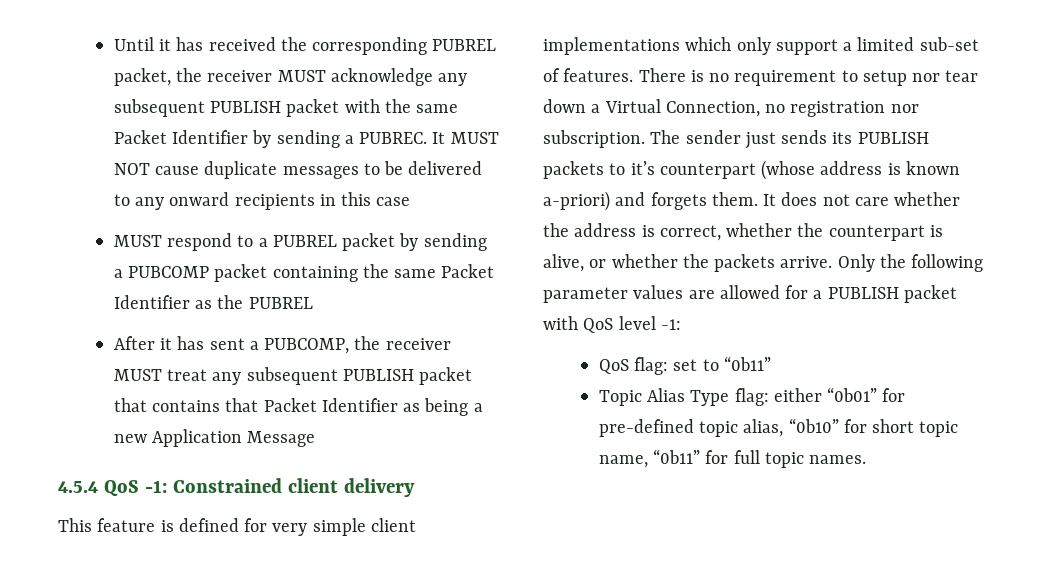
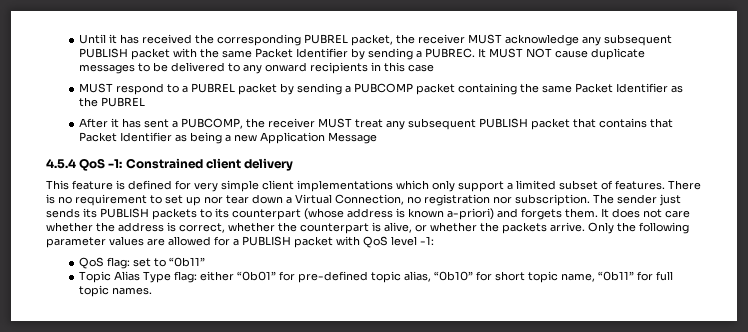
- This feature is defined for very simple client implementations which only support a limited sub-set of features.
+ This feature is defined for very simple client implementations which only support a limited subset of features.
- There is no requirement to setup nor tear down a Virtual Connection, no registration nor subscription.
+ There is no requirement to set up nor tear down a Virtual Connection, no registration nor subscription.
- The sender just sends its PUBLISH packets to it’s counterpart (whose address is known a-priori) and forgets them.
+ The sender just sends its PUBLISH packets to its counterpart (whose address is known a-priori) and forgets them.

